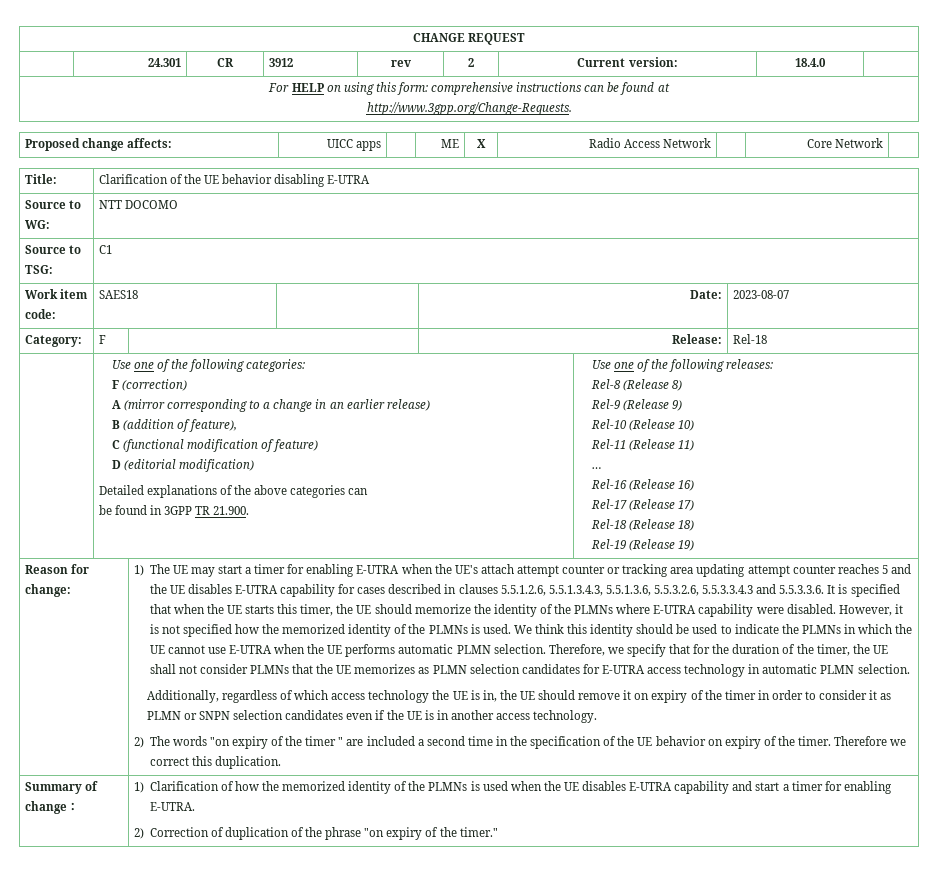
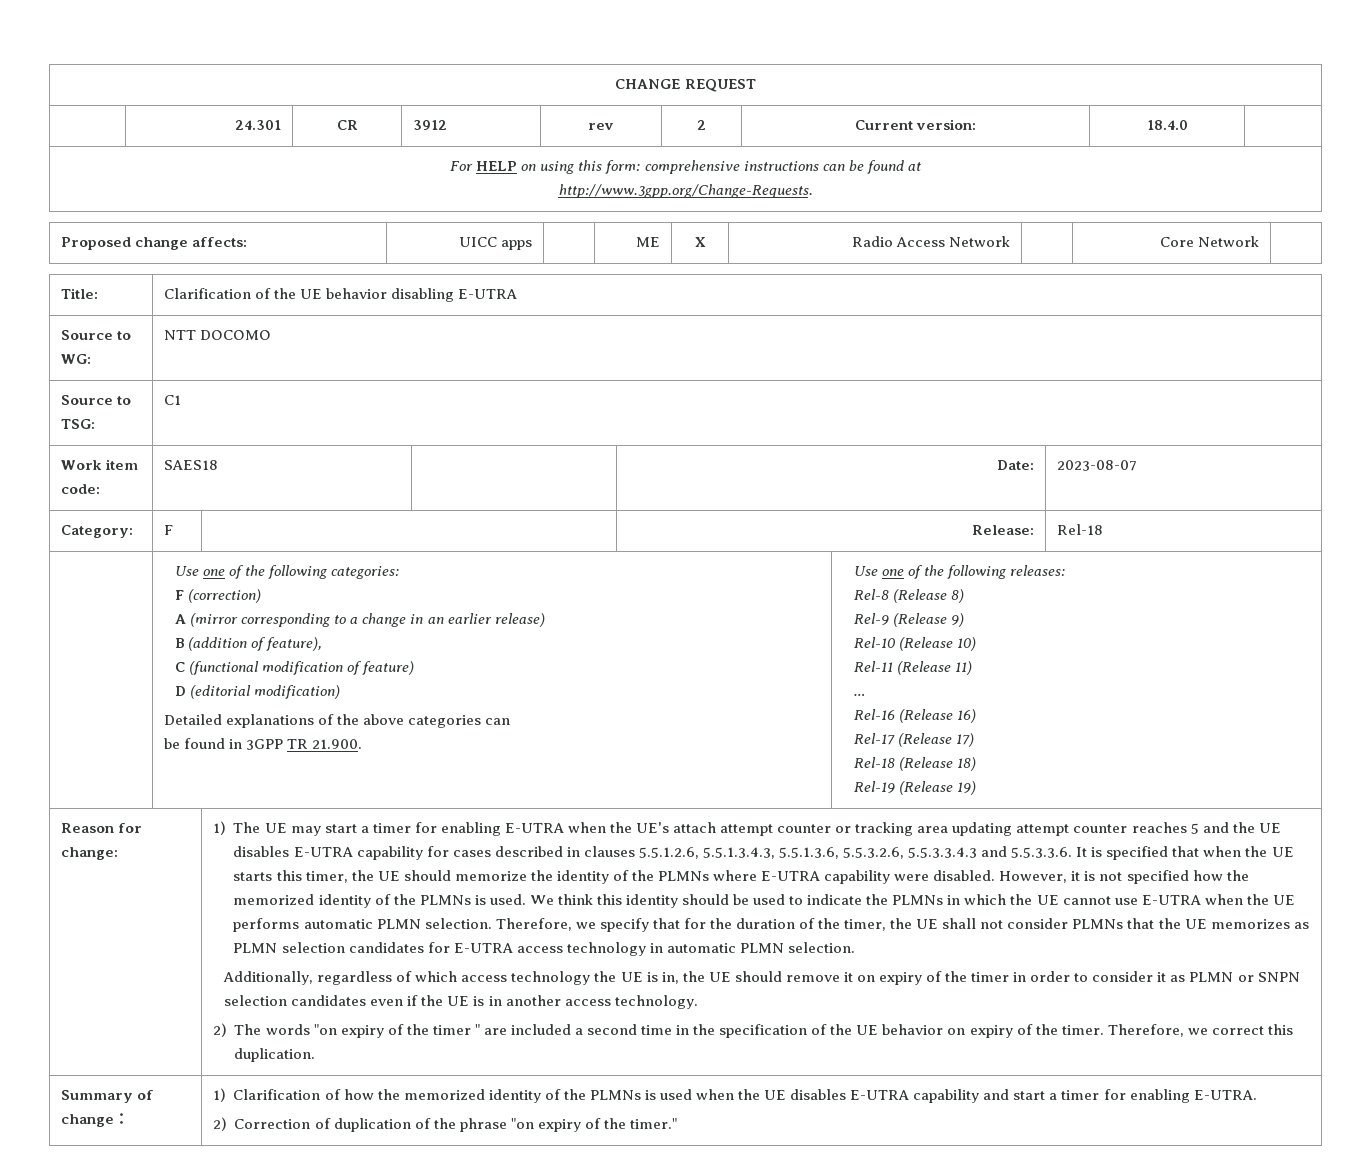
- Therefore we correct this duplication.
+ Therefore, we correct this duplication.

